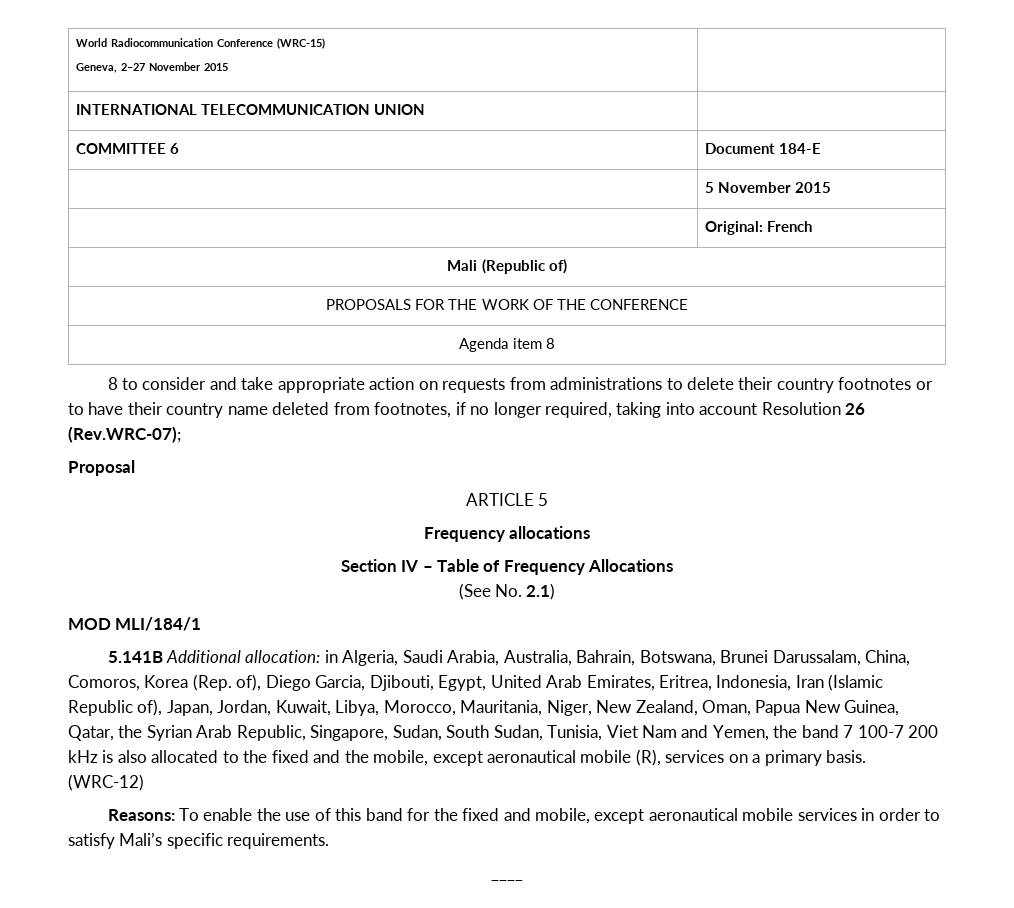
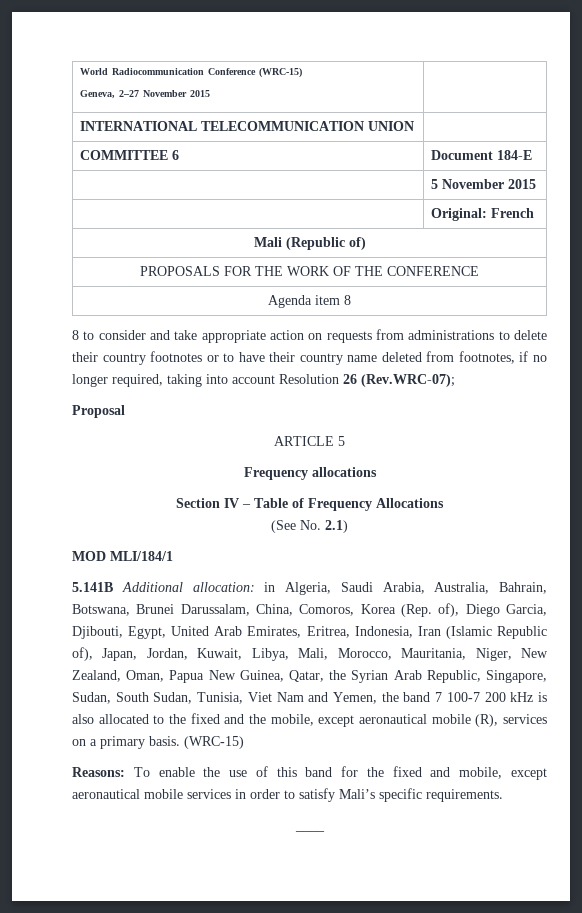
- in Algeria, Saudi Arabia, Australia, Bahrain, Botswana, Brunei Darussalam, China, Comoros, Korea (Rep. of), Diego Garcia, Djibouti, Egypt, United Arab Emirates, Eritrea, Indonesia, Iran (Islamic Republic of), Japan, Jordan, Kuwait, Libya, Morocco, Mauritania, Niger, New Zealand, Oman, Papua New Guinea, Qatar, the Syrian Arab Republic, Singapore, Sudan, South Sudan, Tunisia, Viet Nam and Yemen, the band 7 100-7 200 kHz is also allocated to the fixed and the mobile, except aeronautical mobile (R), services on a primary basis. (WRC-12)
+ in Algeria, Saudi Arabia, Australia, Bahrain, Botswana, Brunei Darussalam, China, Comoros, Korea (Rep. of), Diego Garcia, Djibouti, Egypt, United Arab Emirates, Eritrea, Indonesia, Iran (Islamic Republic of), Japan, Jordan, Kuwait, Libya, Mali, Morocco, Mauritania, Niger, New Zealand, Oman, Papua New Guinea, Qatar, the Syrian Arab Republic, Singapore, Sudan, South Sudan, Tunisia, Viet Nam and Yemen, the band 7 100-7 200 kHz is also allocated to the fixed and the mobile, except aeronautical mobile (R), services on a primary basis. (WRC-15)

